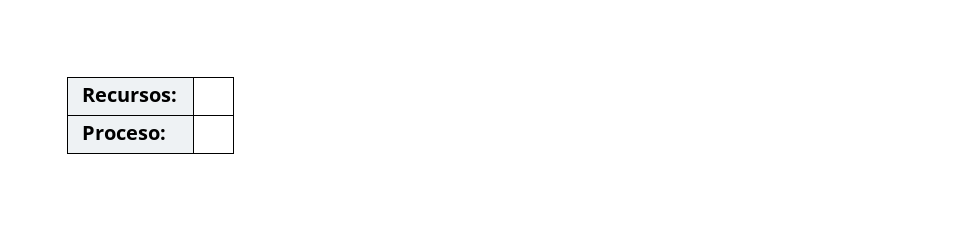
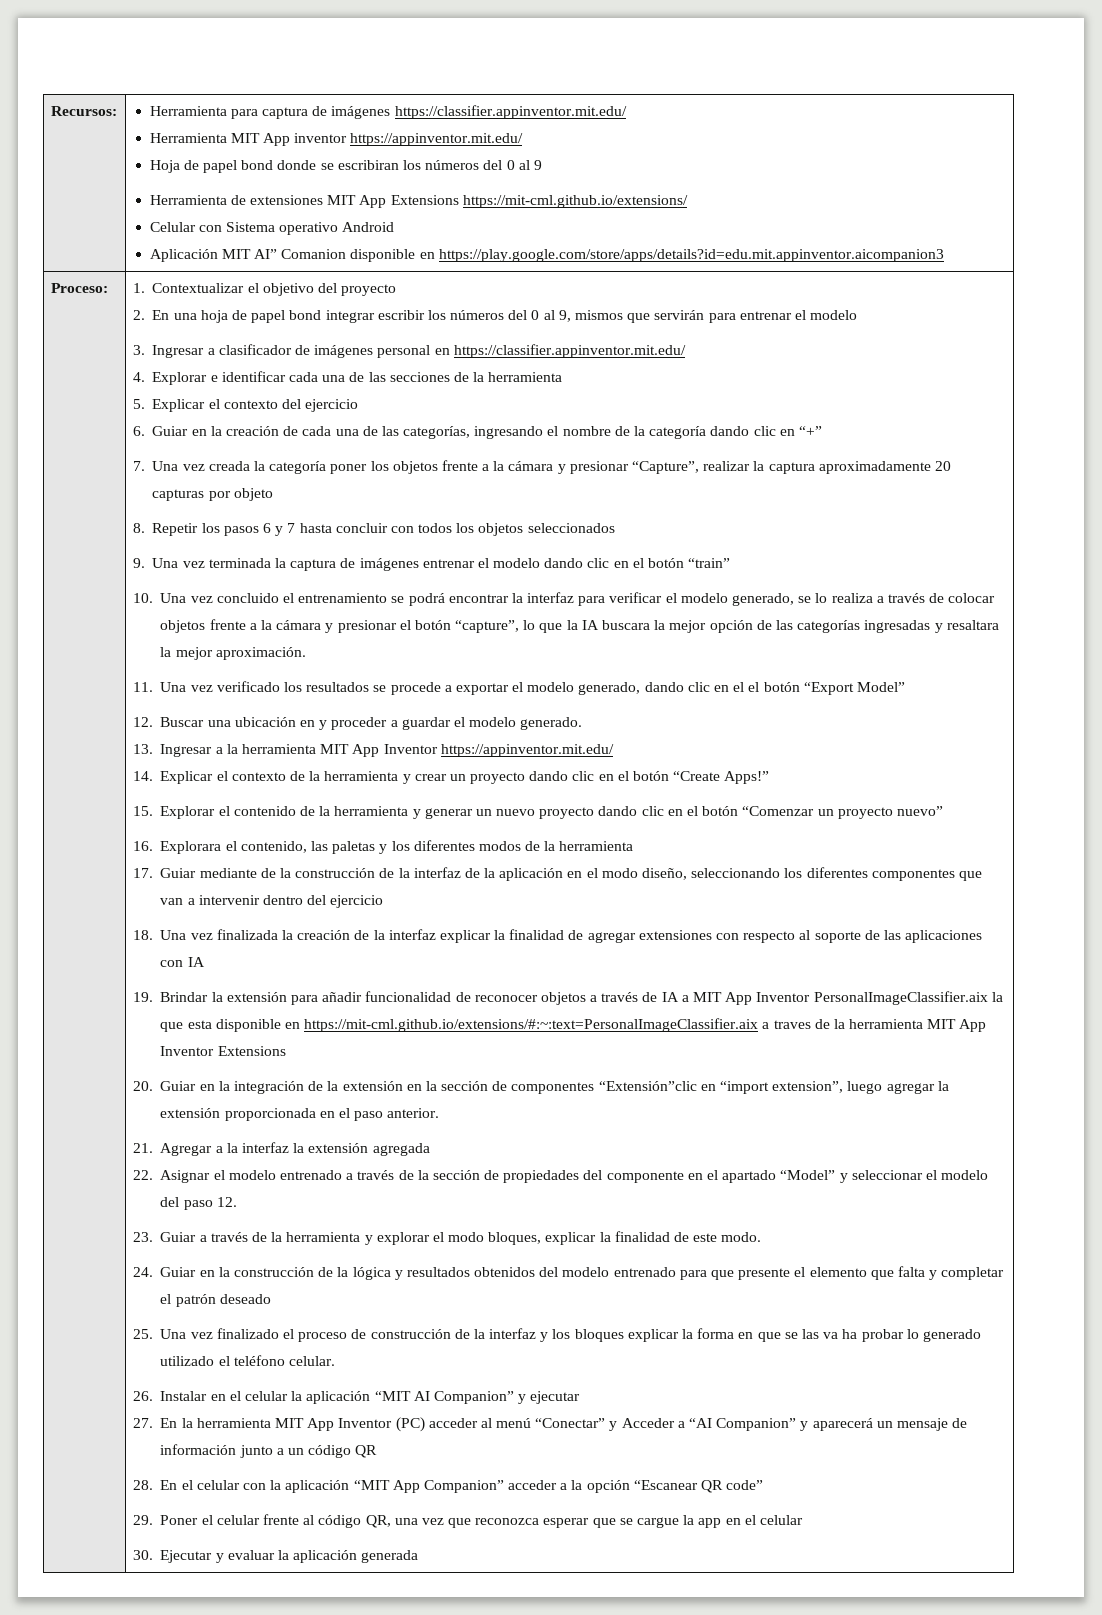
- Proceso: |
+ Herramienta para captura de imágenes https://classifier.appinventor.mit.edu/
+ Herramienta MIT App inventor https://appinventor.mit.edu/
+ Hoja de papel bond donde se escribiran los números del 0 al 9
+ Herramienta de extensiones MIT App Extensions https://mit-cml.github.io/extensions/
+ Celular con Sistema operativo Android
+ Aplicación MIT AI” Comanion disponible en https://play.google.com/store/apps/details?id=edu.mit.appinventor.aicompanion3
+ Proceso: | 1. Contextualizar el objetivo del proyecto
+ 2. En una hoja de papel bond integrar escribir los números del 0 al 9, mismos que servirán para entrenar el modelo
+ 3. Ingresar a clasificador de imágenes personal en https://classifier.appinventor.mit.edu/
+ 4. Explorar e identificar cada una de las secciones de la herramienta
+ 5. Explicar el contexto del ejercicio
+ 6. Guiar en la creación de cada una de las categorías, ingresando el nombre de la categoría dando clic en “+”
+ 7. Una vez creada la categoría poner los objetos frente a la cámara y presionar “Capture”, realizar la captura aproximadamente 20 capturas por objeto
+ 8. Repetir los pasos 6 y 7 hasta concluir con todos los objetos seleccionados
+ 9. Una vez terminada la captura de imágenes entrenar el modelo dando clic en el botón “train”
+ 10. Una vez concluido el entrenamiento se podrá encontrar la interfaz para verificar el modelo generado, se lo realiza a través de colocar objetos frente a la cámara y presionar el botón “capture”, lo que la IA buscara la mejor opción de las categorías ingresadas y resaltara la mejor aproximación.
+ 11. Una vez verificado los resultados se procede a exportar el modelo generado, dando clic en el el botón “Export Model”
+ 12. Buscar una ubicación en y proceder a guardar el modelo generado.
+ 13. Ingresar a la herramienta MIT App Inventor https://appinventor.mit.edu/
+ 14. Explicar el contexto de la herramienta y crear un proyecto dando clic en el botón “Create Apps!”
+ 15. Explorar el contenido de la herramienta y generar un nuevo proyecto dando clic en el botón “Comenzar un proyecto nuevo”
+ 16. Explorara el contenido, las paletas y los diferentes modos de la herramienta
+ 17. Guiar mediante de la construcción de la interfaz de la aplicación en el modo diseño, seleccionando los diferentes componentes que van a intervenir dentro del ejercicio
+ 18. Una vez finalizada la creación de la interfaz explicar la finalidad de agregar extensiones con respecto al soporte de las aplicaciones con IA
+ 19. Brindar la extensión para añadir funcionalidad de reconocer objetos a través de IA a MIT App Inventor PersonalImageClassifier.aix la que esta disponible en https://mit-cml.github.io/extensions/#:~:text=PersonalImageClassifier.aix a traves de la herramienta MIT App Inventor Extensions
+ 20. Guiar en la integración de la extensión en la sección de componentes “Extensión”clic en “import extension”, luego agregar la extensión proporcionada en el paso anterior.
+ 21. Agregar a la interfaz la extensión agregada
+ 22. Asignar el modelo entrenado a través de la sección de propiedades del componente en el apartado “Model” y seleccionar el modelo del paso 12.
+ 23. Guiar a través de la herramienta y explorar el modo bloques, explicar la finalidad de este modo.
+ 24. Guiar en la construcción de la lógica y resultados obtenidos del modelo entrenado para que presente el elemento que falta y completar el patrón deseado
+ 25. Una vez finalizado el proceso de construcción de la interfaz y los bloques explicar la forma en que se las va ha probar lo generado utilizado el teléfono celular.
+ 26. Instalar en el celular la aplicación “MIT AI Companion” y ejecutar
+ 27. En la herramienta MIT App Inventor (PC) acceder al menú “Conectar” y Acceder a “AI Companion” y aparecerá un mensaje de información junto a un código QR
+ 28. En el celular con la aplicación “MIT App Companion” acceder a la opción “Escanear QR code”
+ 29. Poner el celular frente al código QR, una vez que reconozca esperar que se cargue la app en el celular
+ 30. Ejecutar y evaluar la aplicación generada

